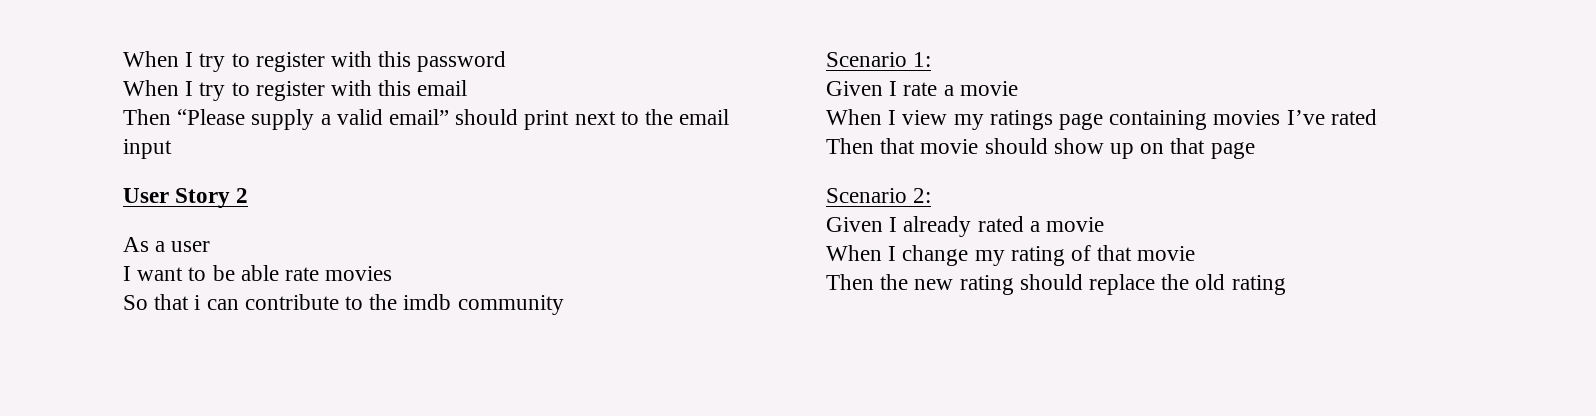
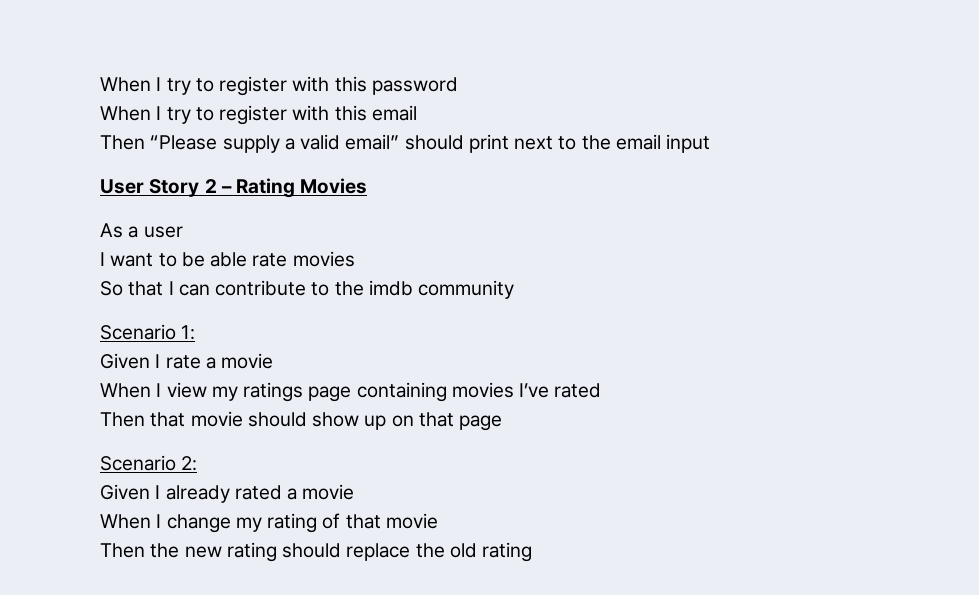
- User Story 2
+ User Story 2 – Rating Movies
- So that i can contribute to the imdb community
+ So that I can contribute to the imdb community

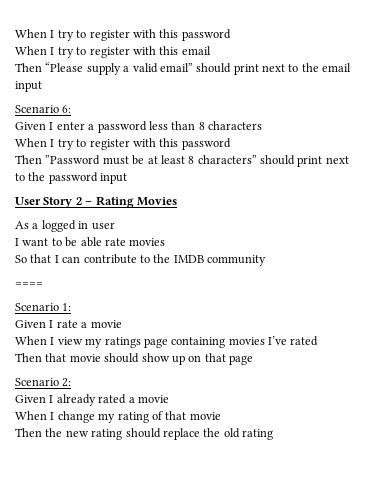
+ Scenario 6:
+ Given I enter a password less than 8 characters
+ When I try to register with this password
+ Then ”Password must be at least 8 characters” should print next to the password input
- As a user
+ As a logged in user
- So that I can contribute to the imdb community
+ So that I can contribute to the IMDB community
+ ====

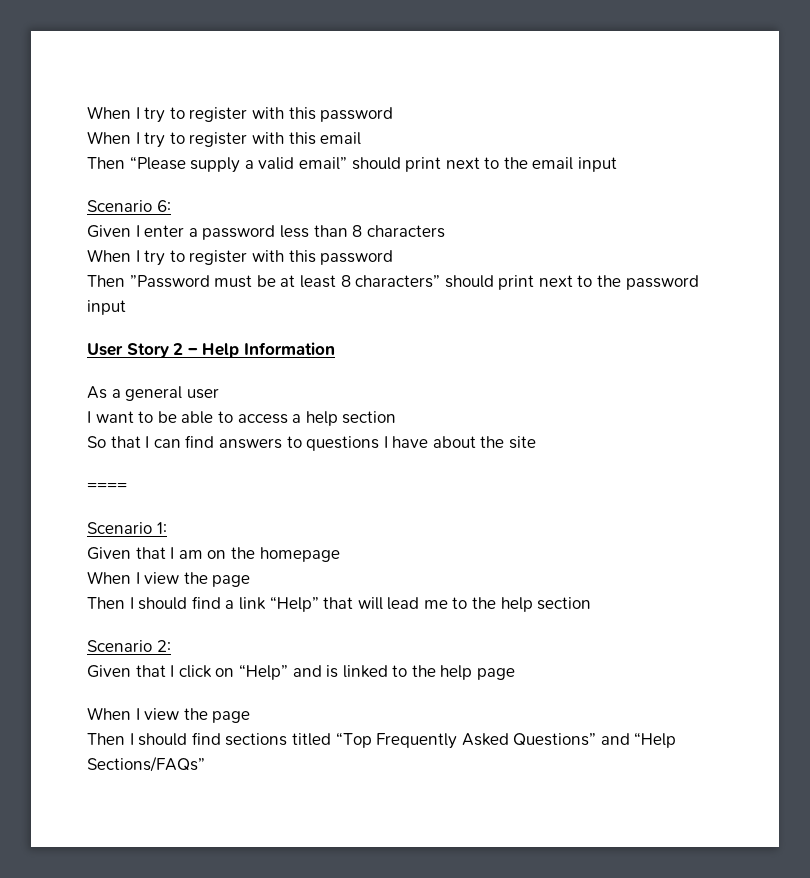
- User Story 2 – Rating Movies
+ User Story 2 – Help Information
- As a logged in user
+ As a general user
- I want to be able rate movies
+ I want to be able to access a help section
- So that I can contribute to the IMDB community
+ So that I can find answers to questions I have about the site
  ====
  Scenario 1:
- Given I rate a movie
- When I view my ratings page containing movies I’ve rated
- Then that movie should show up on that page
+ Given that I am on the homepage
+ When I view the page
+ Then I should find a link “Help” that will lead me to the help section
  Scenario 2:
- Given I already rated a movie
- When I change my rating of that movie
- Then the new rating should replace the old rating
+ Given that I click on “Help” and is linked to the help page
+ When I view the page
+ Then I should find sections titled “Top Frequently Asked Questions” and “Help Sections/FAQs”

